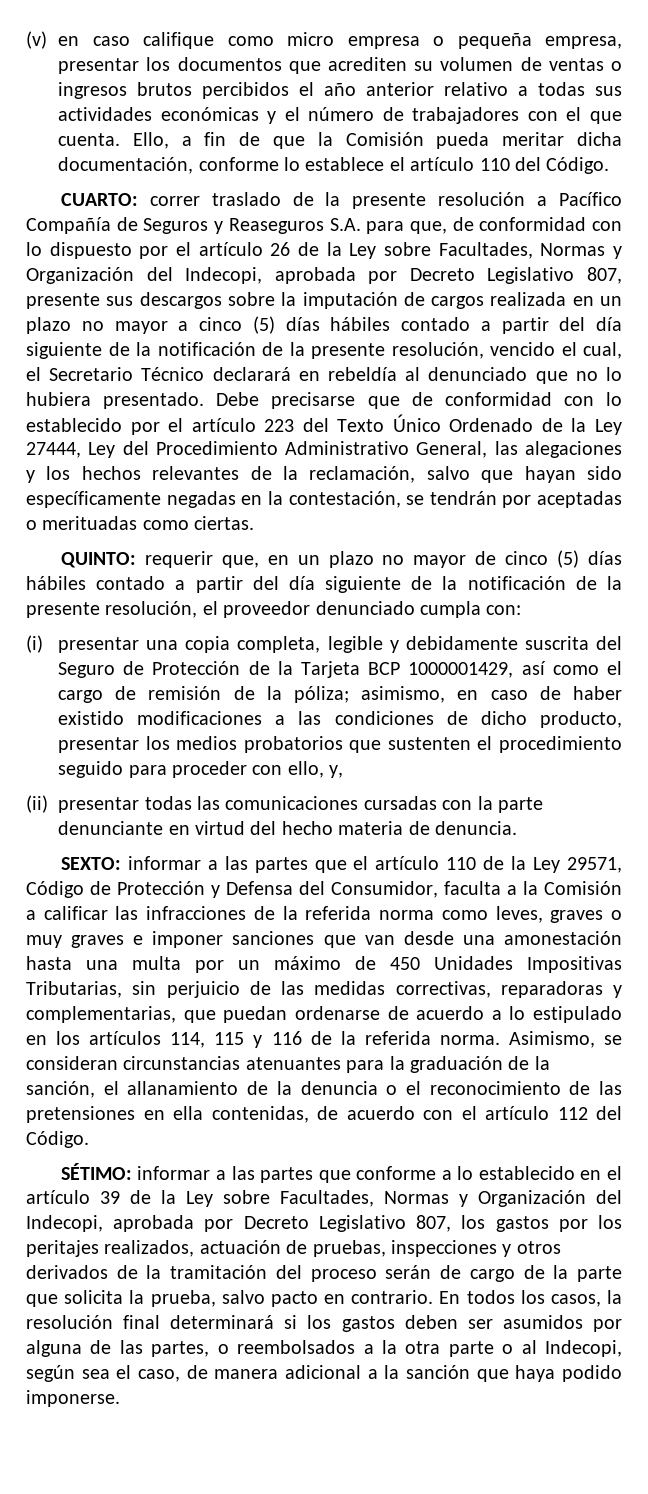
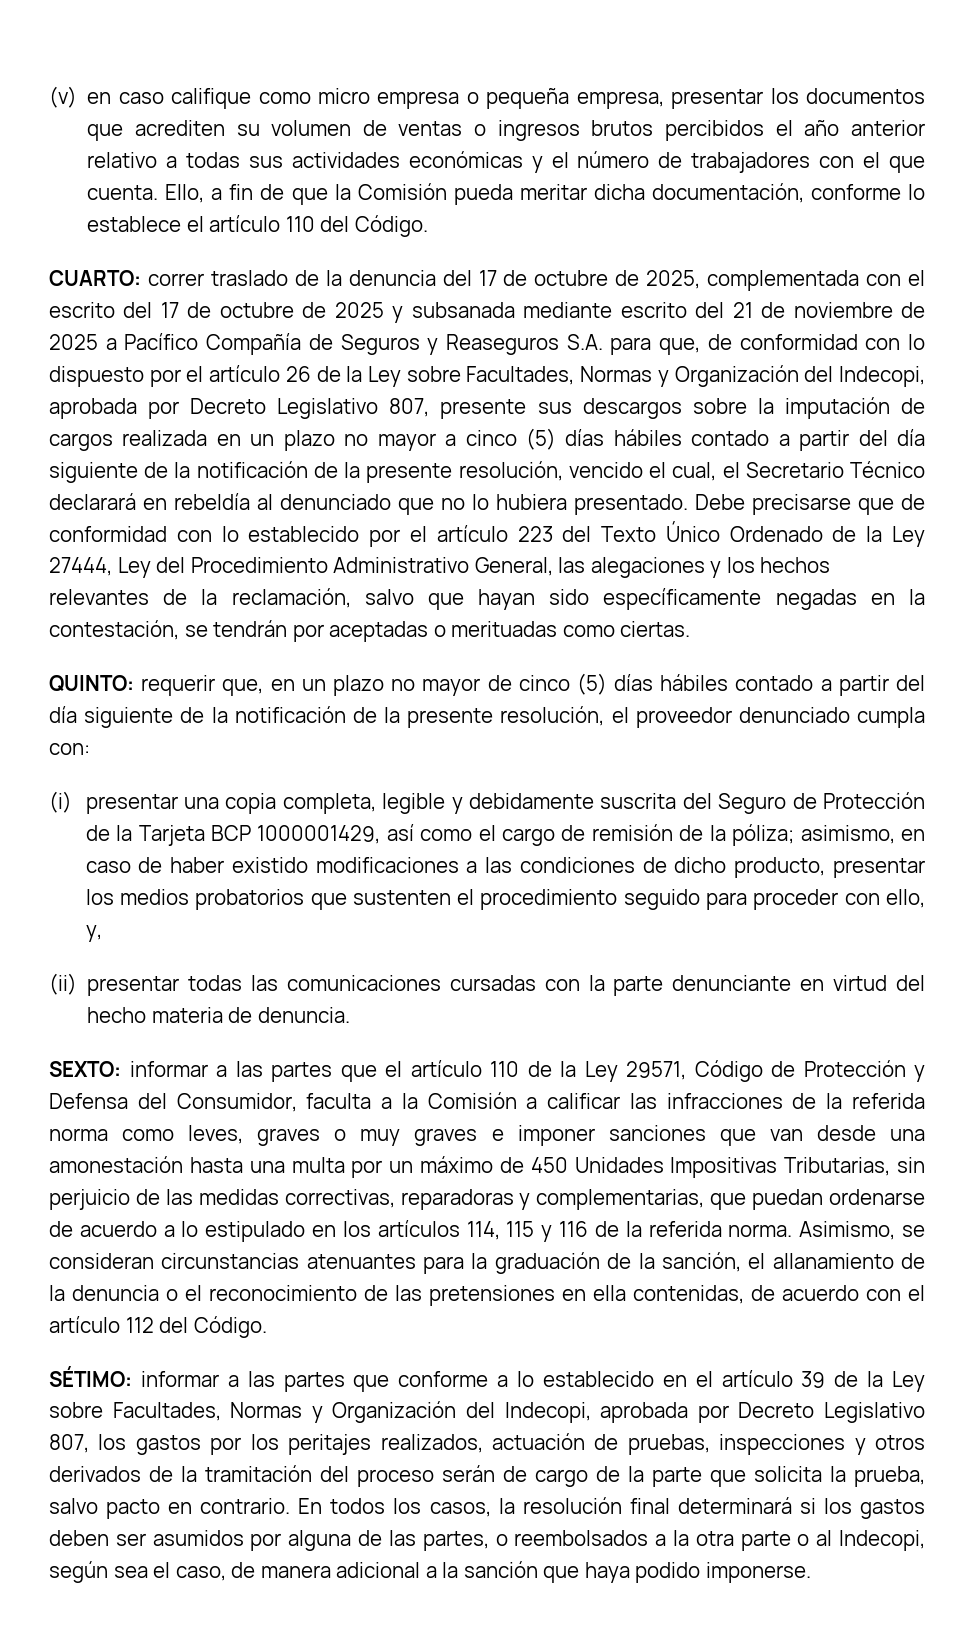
- correr traslado de la presente resolución a Pacífico Compañía de Seguros y Reaseguros S.A. para que, de conformidad con lo dispuesto por el artículo 26 de la Ley sobre Facultades, Normas y Organización del Indecopi, aprobada por Decreto Legislativo 807, presente sus descargos sobre la imputación de cargos realizada en un plazo no mayor a cinco (5) días hábiles contado a partir del día siguiente de la notificación de la presente resolución, vencido el cual, el Secretario Técnico declarará en rebeldía al denunciado que no lo hubiera presentado.
+ correr traslado de la denuncia del 17 de octubre de 2025, complementada con el escrito del 17 de octubre de 2025 y subsanada mediante escrito del 21 de noviembre de 2025 a Pacífico Compañía de Seguros y Reaseguros S.A. para que, de conformidad con lo dispuesto por el artículo 26 de la Ley sobre Facultades, Normas y Organización del Indecopi, aprobada por Decreto Legislativo 807, presente sus descargos sobre la imputación de cargos realizada en un plazo no mayor a cinco (5) días hábiles contado a partir del día siguiente de la notificación de la presente resolución, vencido el cual, el Secretario Técnico declarará en rebeldía al denunciado que no lo hubiera presentado.

